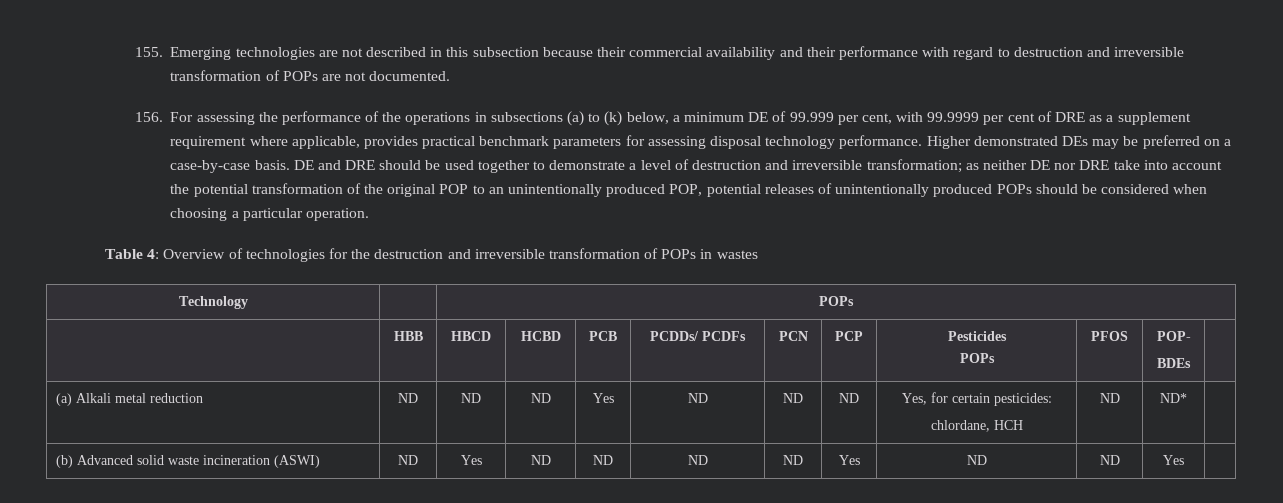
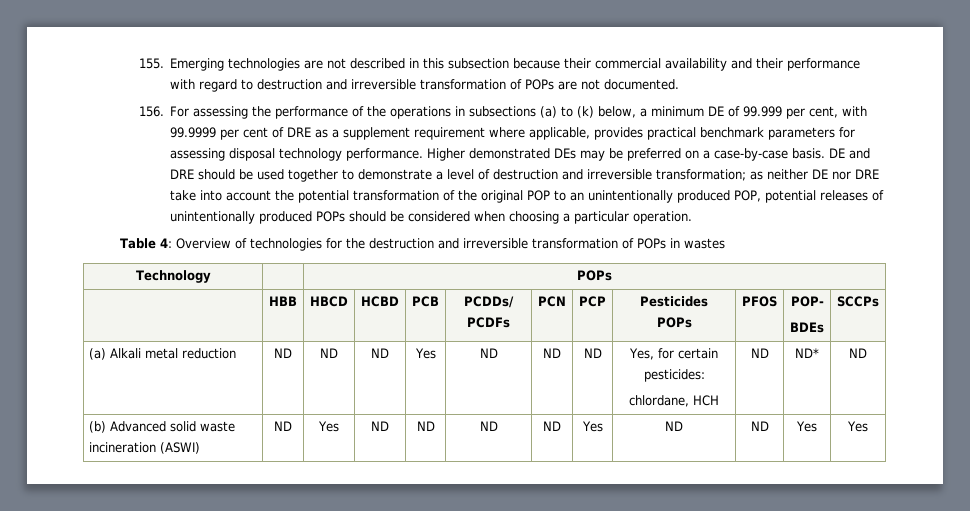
  | HBB | HBCD | HCBD | PCB | PCDDs/ PCDFs | PCN | PCP | Pesticides
  POPs | PFOS | POP-
- BDEs |
+ BDEs | SCCPs
  (a) Alkali metal reduction | ND | ND | ND | Yes | ND | ND | ND | Yes, for certain pesticides:
- chlordane, HCH | ND | ND* |
+ chlordane, HCH | ND | ND* | ND
- (b) Advanced solid waste incineration (ASWI) | ND | Yes | ND | ND | ND | ND | Yes | ND | ND | Yes |
+ (b) Advanced solid waste incineration (ASWI) | ND | Yes | ND | ND | ND | ND | Yes | ND | ND | Yes | Yes

